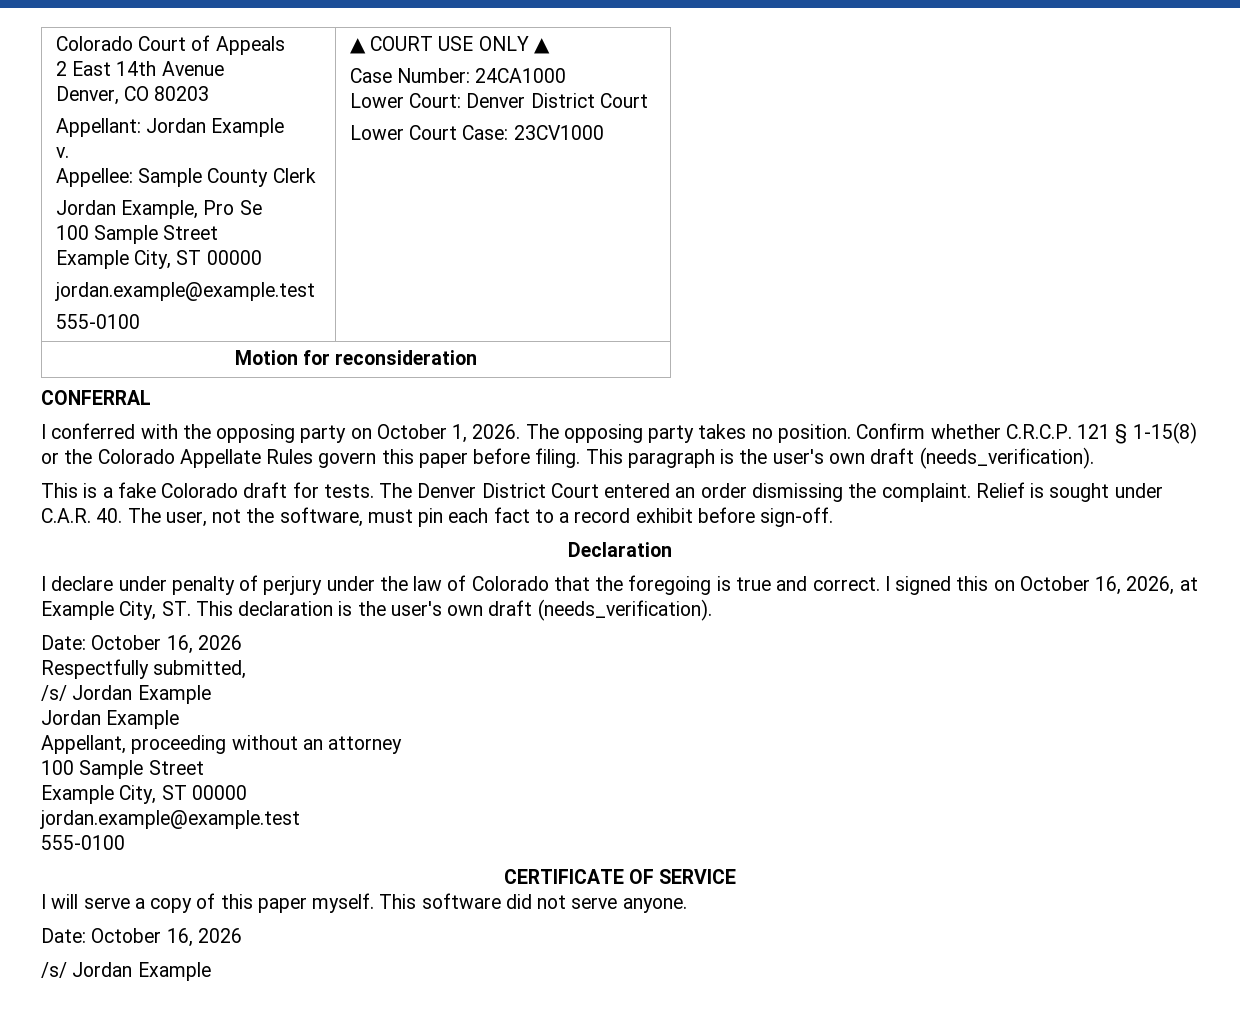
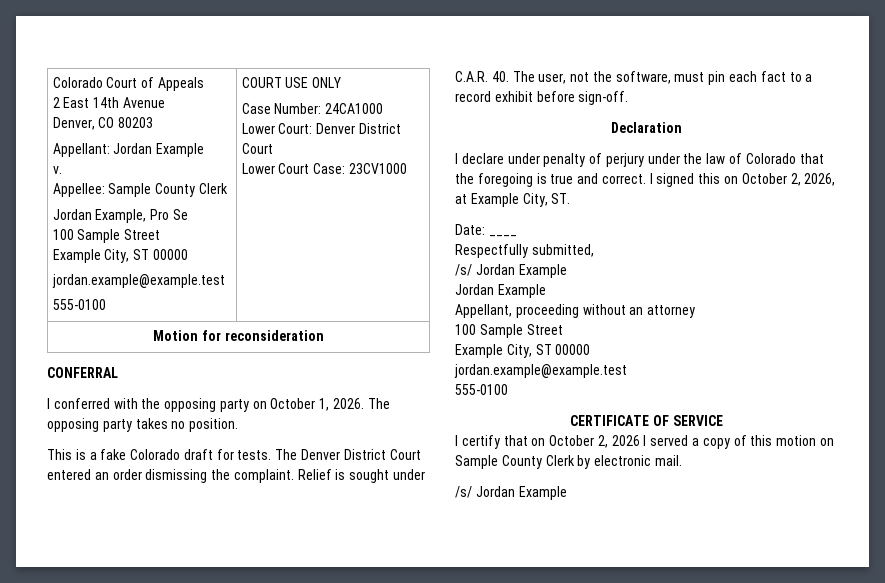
- ▲ COURT USE ONLY ▲
+ COURT USE ONLY
- Confirm whether C.R.C.P. 121 § 1-15(8) or the Colorado Appellate Rules govern this paper before filing. This paragraph is the user's own draft (needs_verification).
- I signed this on October 16, 2026, at Example City, ST. This declaration is the user's own draft (needs_verification).
- Date: October 16, 2026
+ I signed this on October 2, 2026, at Example City, ST.
+ Date: ____
- I will serve a copy of this paper myself. This software did not serve anyone.
- Date: October 16, 2026
+ I certify that on October 2, 2026 I served a copy of this motion on Sample County Clerk by electronic mail.

